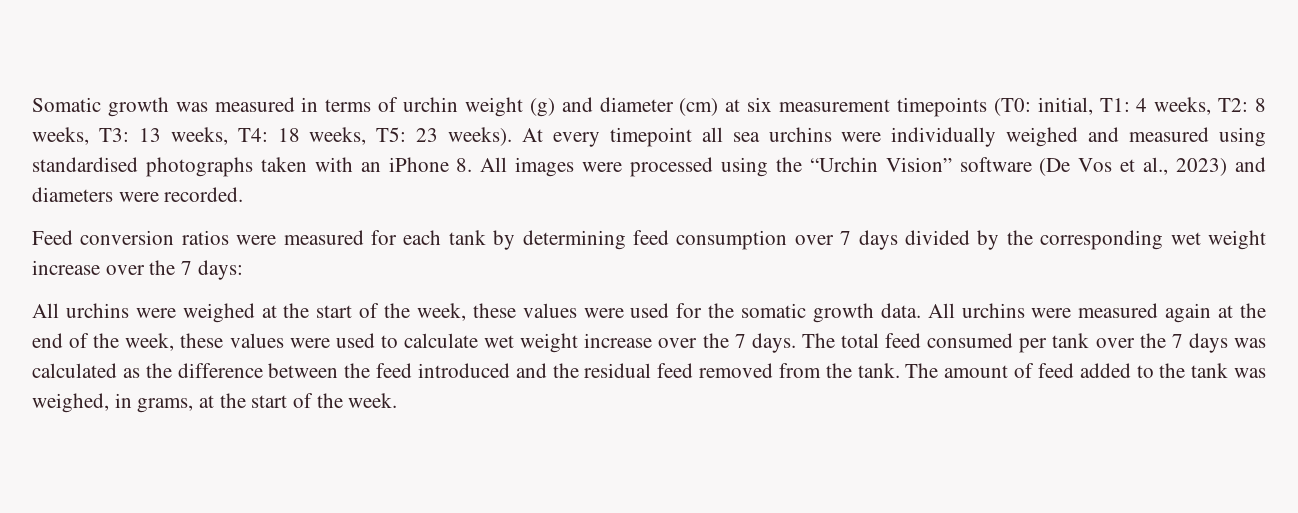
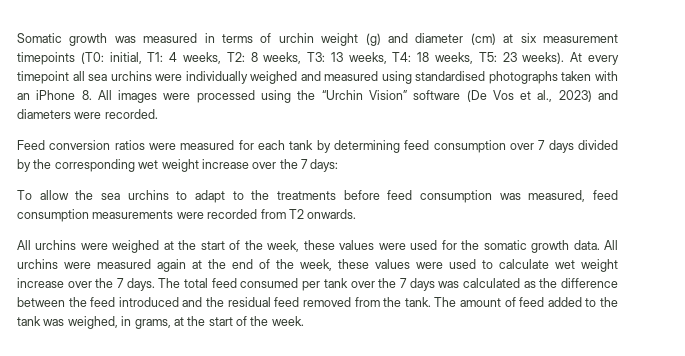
+ To allow the sea urchins to adapt to the treatments before feed consumption was measured, feed consumption measurements were recorded from T2 onwards.

